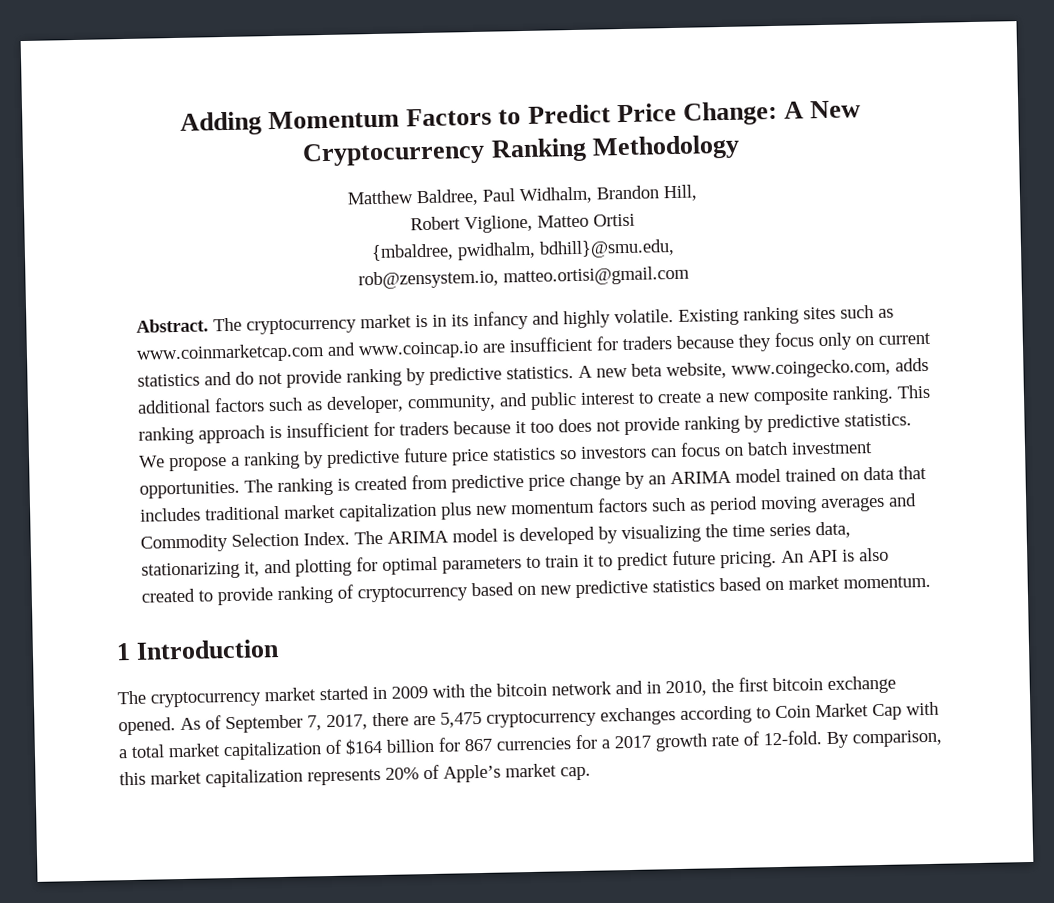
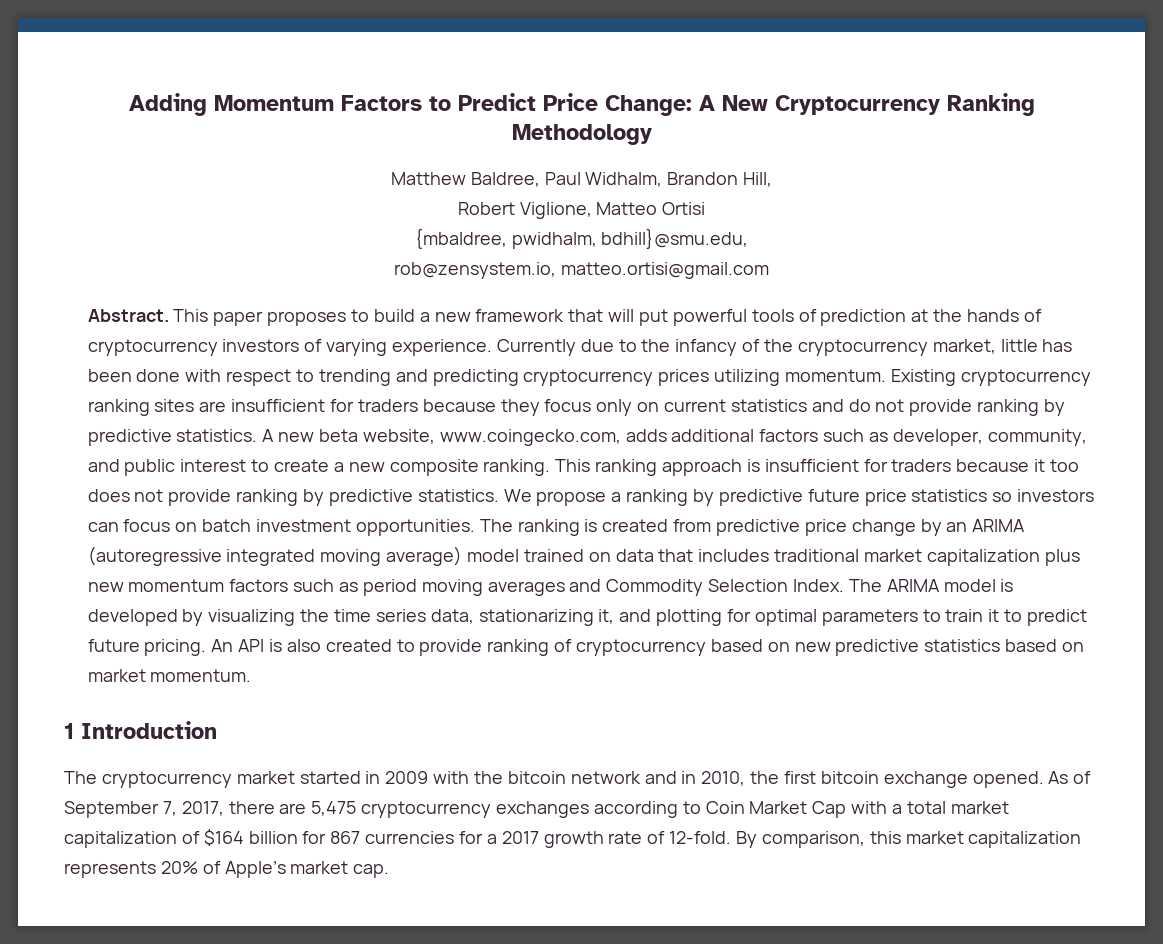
- The cryptocurrency market is in its infancy and highly volatile. Existing ranking sites such as www.coinmarketcap.com and www.coincap.io are insufficient for traders because they focus only on current statistics and do not provide ranking by predictive statistics.
+ This paper proposes to build a new framework that will put powerful tools of prediction at the hands of cryptocurrency investors of varying experience. Currently due to the infancy of the cryptocurrency market, little has been done with respect to trending and predicting cryptocurrency prices utilizing momentum. Existing cryptocurrency ranking sites are insufficient for traders because they focus only on current statistics and do not provide ranking by predictive statistics.
- The ranking is created from predictive price change by an ARIMA model trained on data that includes traditional market capitalization plus new momentum factors such as period moving averages and Commodity Selection Index.
+ The ranking is created from predictive price change by an ARIMA (autoregressive integrated moving average) model trained on data that includes traditional market capitalization plus new momentum factors such as period moving averages and Commodity Selection Index.

